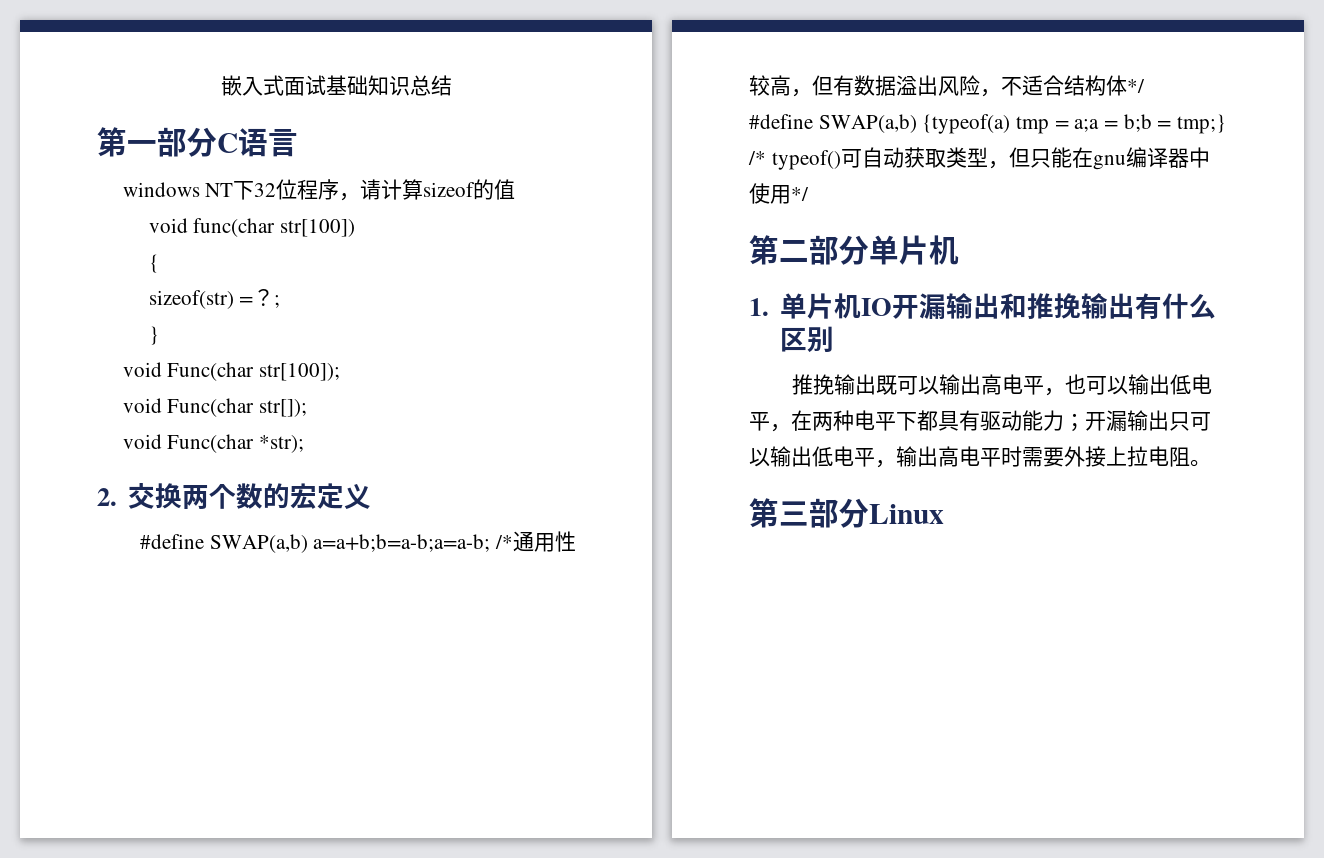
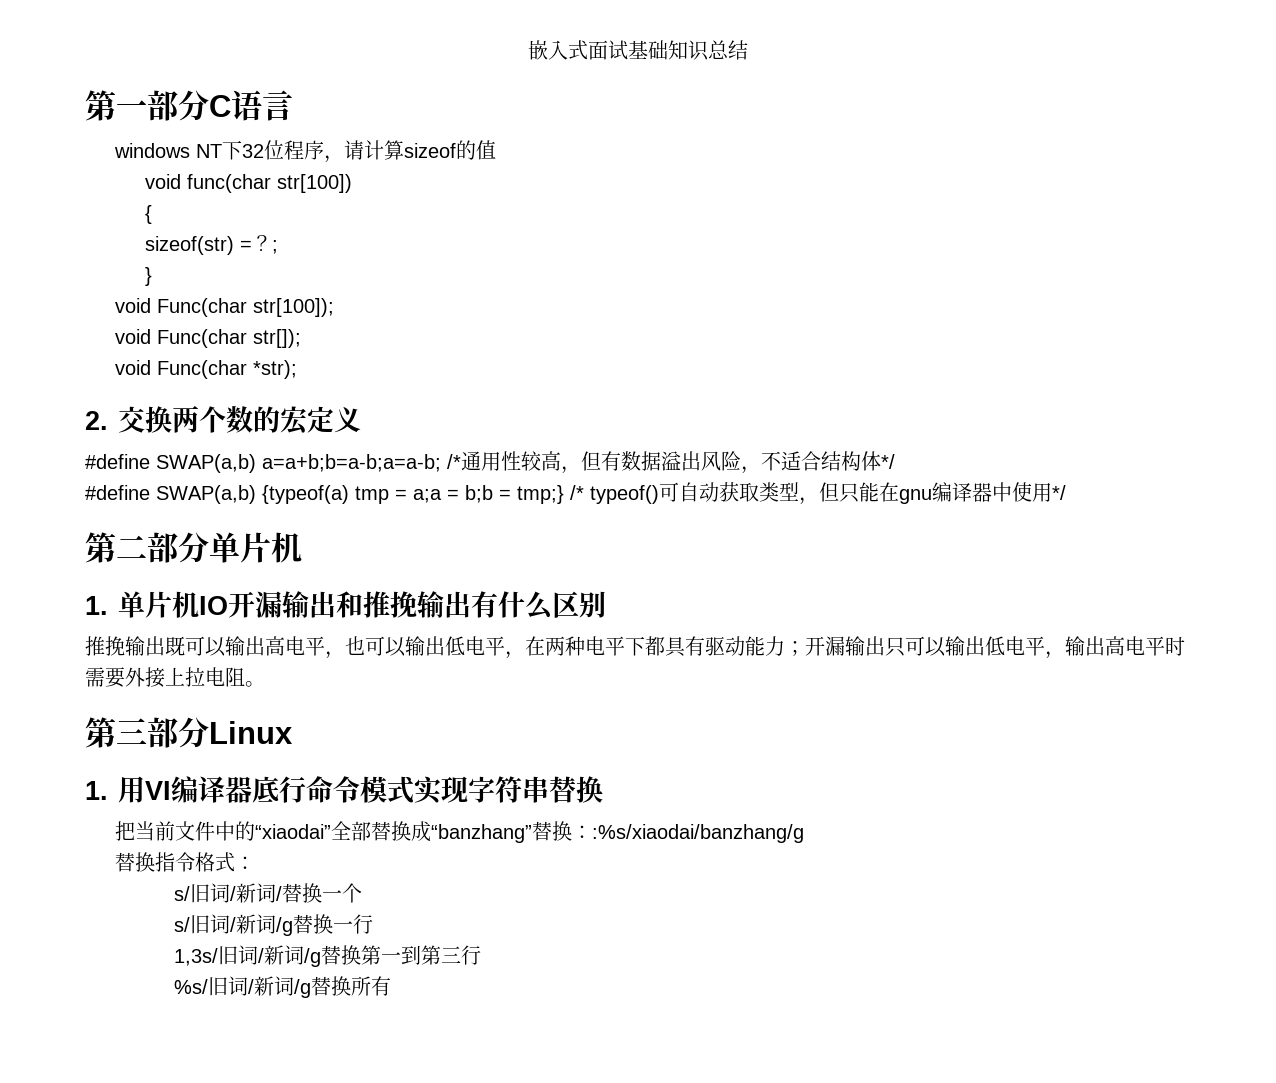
+ 1.用VI编译器底行命令模式实现字符串替换
+ 把当前文件中的“xiaodai”全部替换成“banzhang”替换：:%s/xiaodai/banzhang/g
+ 替换指令格式：
+ s/旧词/新词/替换一个
+ s/旧词/新词/g替换一行
+ 1,3s/旧词/新词/g替换第一到第三行
+ %s/旧词/新词/g替换所有

